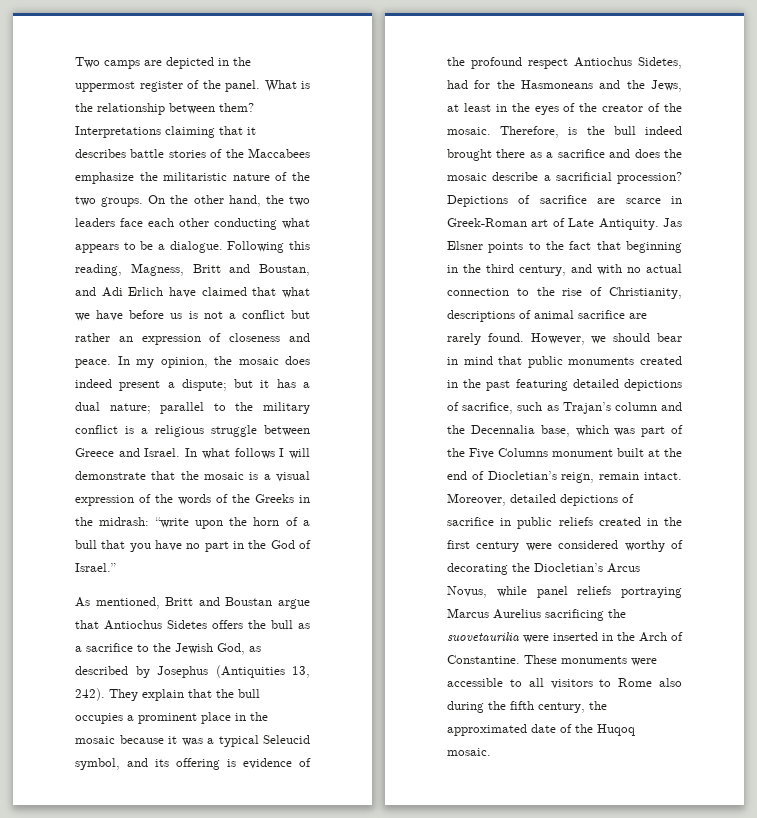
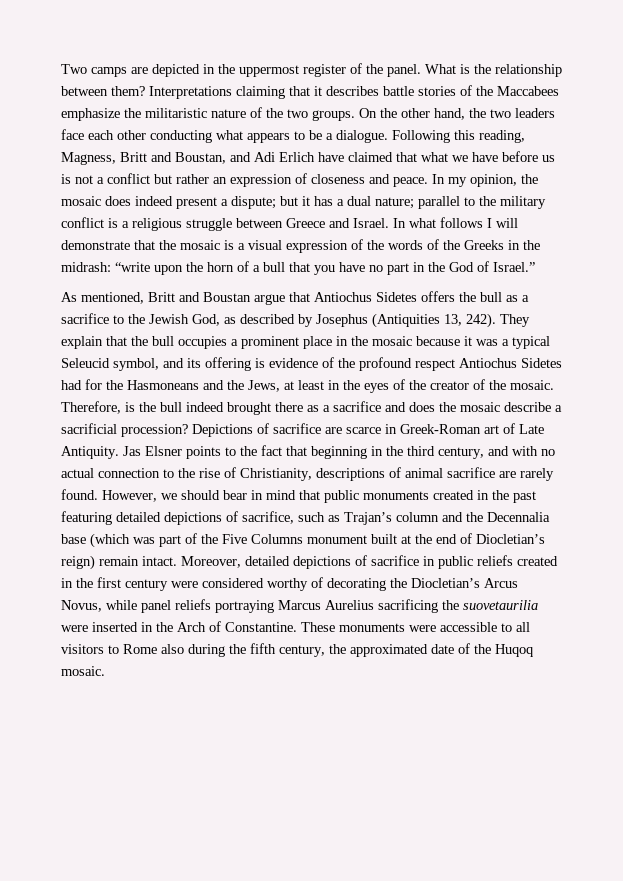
- They explain that the bull occupies a prominent place in the mosaic because it was a typical Seleucid symbol, and its offering is evidence of the profound respect Antiochus Sidetes, had for the Hasmoneans and the Jews, at least in the eyes of the creator of the mosaic.
+ They explain that the bull occupies a prominent place in the mosaic because it was a typical Seleucid symbol, and its offering is evidence of the profound respect Antiochus Sidetes had for the Hasmoneans and the Jews, at least in the eyes of the creator of the mosaic.
- However, we should bear in mind that public monuments created in the past featuring detailed depictions of sacrifice, such as Trajan’s column and the Decennalia base, which was part of the Five Columns monument built at the end of Diocletian’s reign, remain intact.
+ However, we should bear in mind that public monuments created in the past featuring detailed depictions of sacrifice, such as Trajan’s column and the Decennalia base (which was part of the Five Columns monument built at the end of Diocletian’s reign) remain intact.

